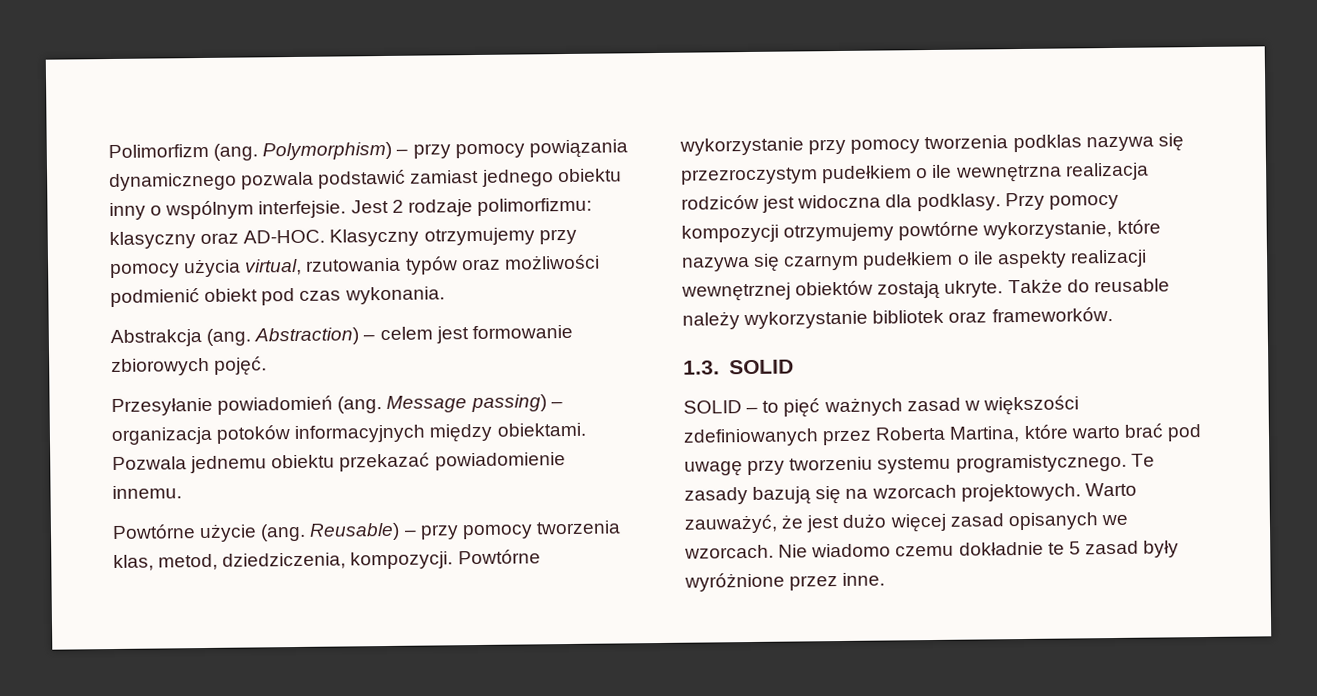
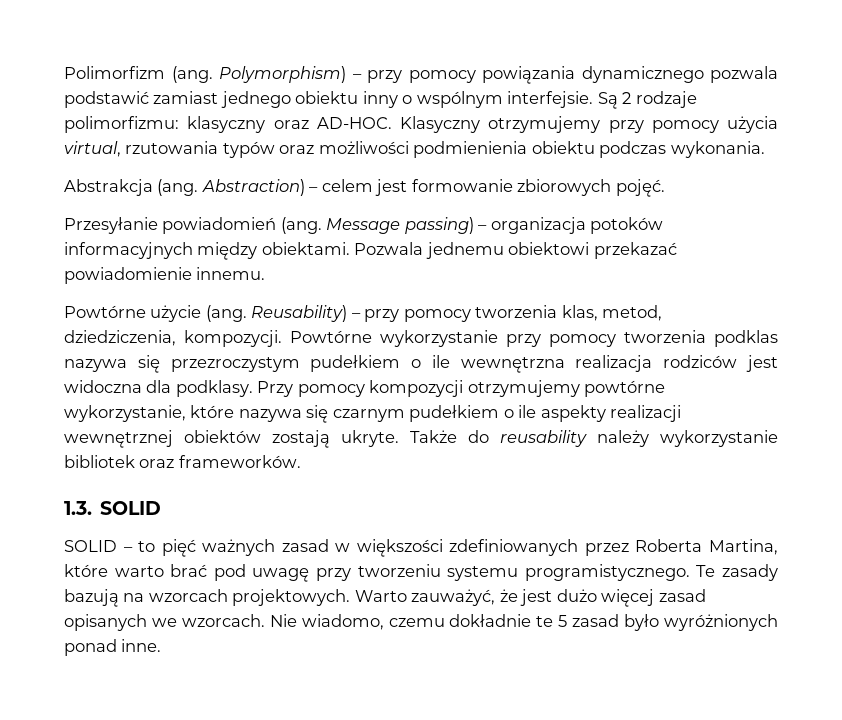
- Jest 2 rodzaje polimorfizmu: klasyczny oraz AD-HOC.
+ Są 2 rodzaje polimorfizmu: klasyczny oraz AD-HOC.
- Klasyczny otrzymujemy przy pomocy użycia virtual, rzutowania typów oraz możliwości podmienić obiekt pod czas wykonania.
+ Klasyczny otrzymujemy przy pomocy użycia virtual, rzutowania typów oraz możliwości podmienienia obiektu podczas wykonania.
- Pozwala jednemu obiektu przekazać powiadomienie innemu.
+ Pozwala jednemu obiektowi przekazać powiadomienie innemu.
- Reusable) – przy pomocy tworzenia klas, metod, dziedziczenia, kompozycji.
+ Reusability) – przy pomocy tworzenia klas, metod, dziedziczenia, kompozycji.
- Także do reusable należy wykorzystanie bibliotek oraz frameworków.
+ Także do reusability należy wykorzystanie bibliotek oraz frameworków.
- Te zasady bazują się na wzorcach projektowych.
+ Te zasady bazują na wzorcach projektowych.
- Nie wiadomo czemu dokładnie te 5 zasad były wyróżnione przez inne.
+ Nie wiadomo, czemu dokładnie te 5 zasad było wyróżnionych ponad inne.

